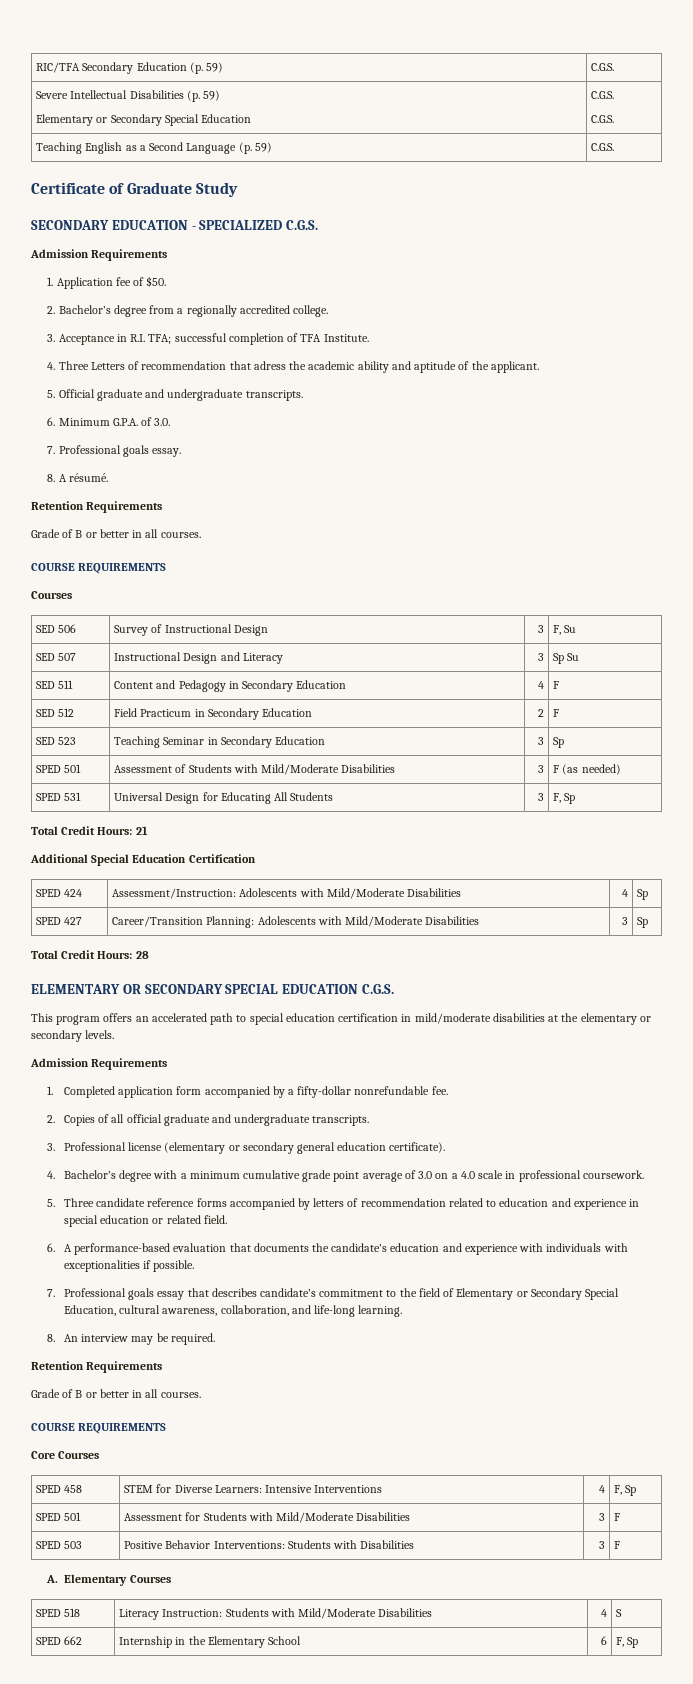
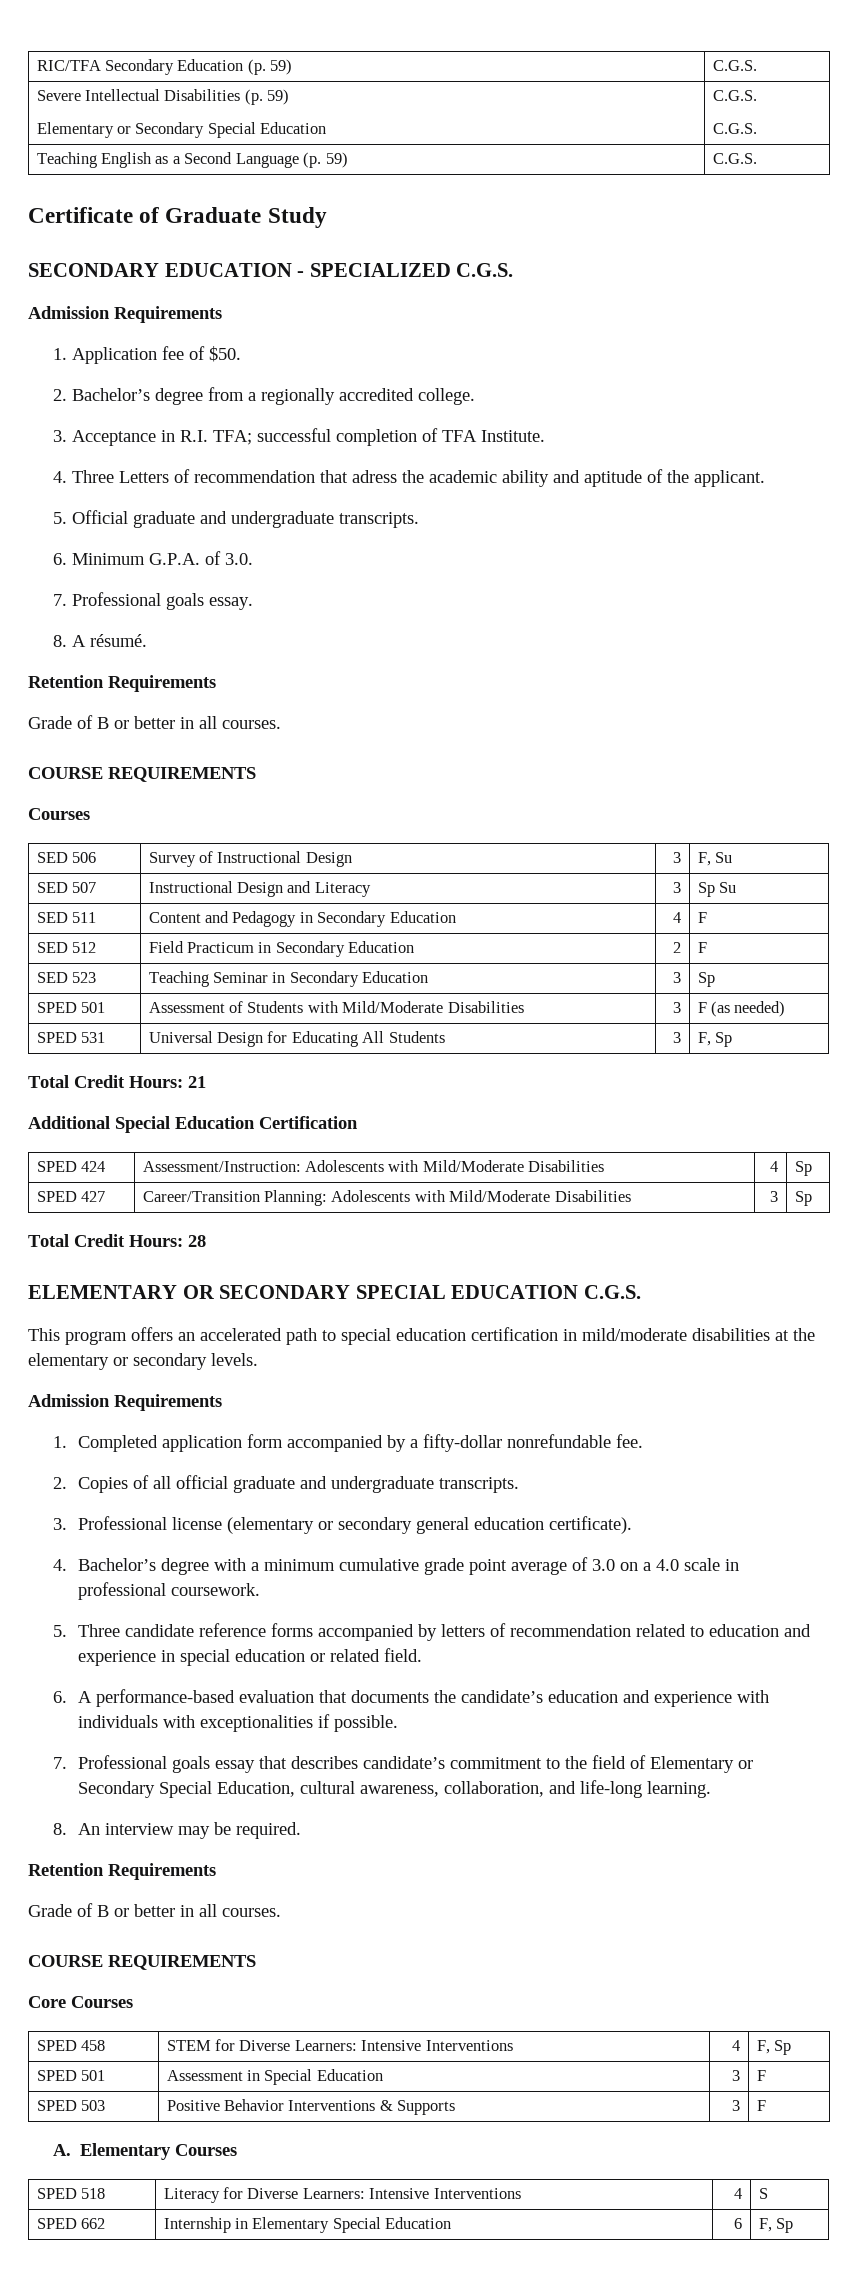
- SPED 501 | Assessment for Students with Mild/Moderate Disabilities | 3 | F
+ SPED 501 | Assessment in Special Education | 3 | F
- SPED 503 | Positive Behavior Interventions: Students with Disabilities | 3 | F
+ SPED 503 | Positive Behavior Interventions & Supports | 3 | F
- SPED 518 | Literacy Instruction: Students with Mild/Moderate Disabilities | 4 | S
+ SPED 518 | Literacy for Diverse Learners: Intensive Interventions | 4 | S
- SPED 662 | Internship in the Elementary School | 6 | F, Sp
+ SPED 662 | Internship in Elementary Special Education | 6 | F, Sp

